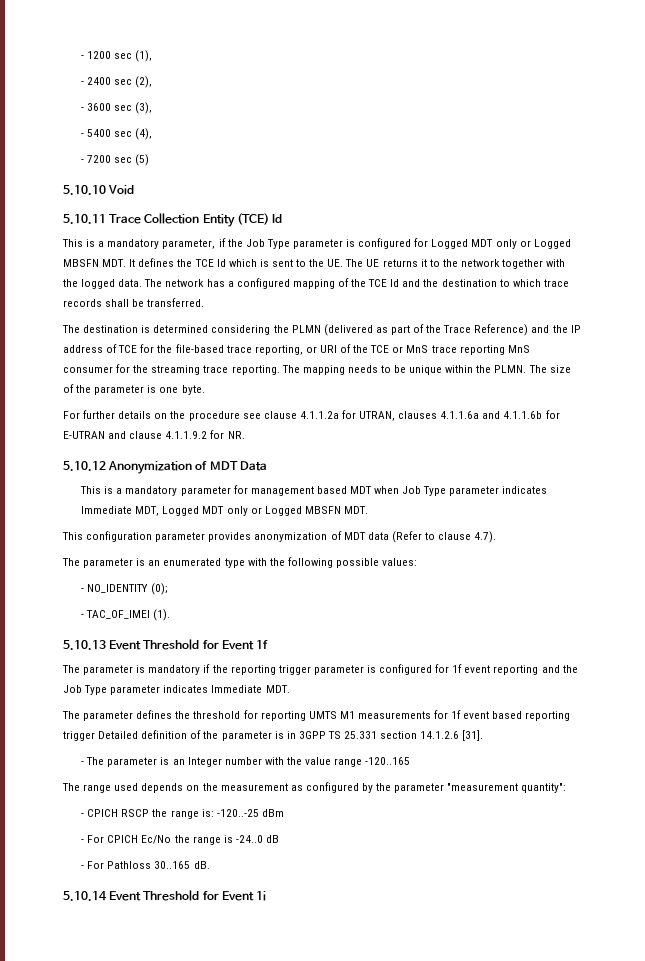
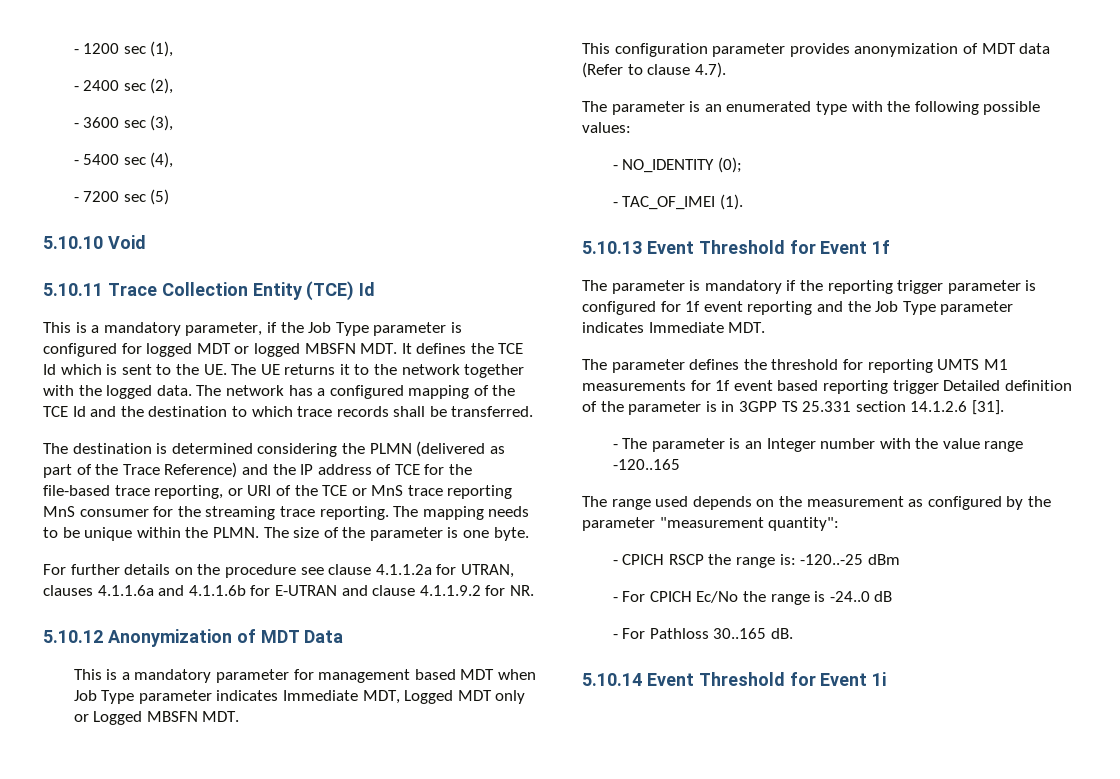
- This is a mandatory parameter, if the Job Type parameter is configured for Logged MDT only or Logged MBSFN MDT. It defines the TCE Id which is sent to the UE. The UE returns it to the network together with the logged data.
+ This is a mandatory parameter, if the Job Type parameter is configured for logged MDT or logged MBSFN MDT. It defines the TCE Id which is sent to the UE. The UE returns it to the network together with the logged data.

